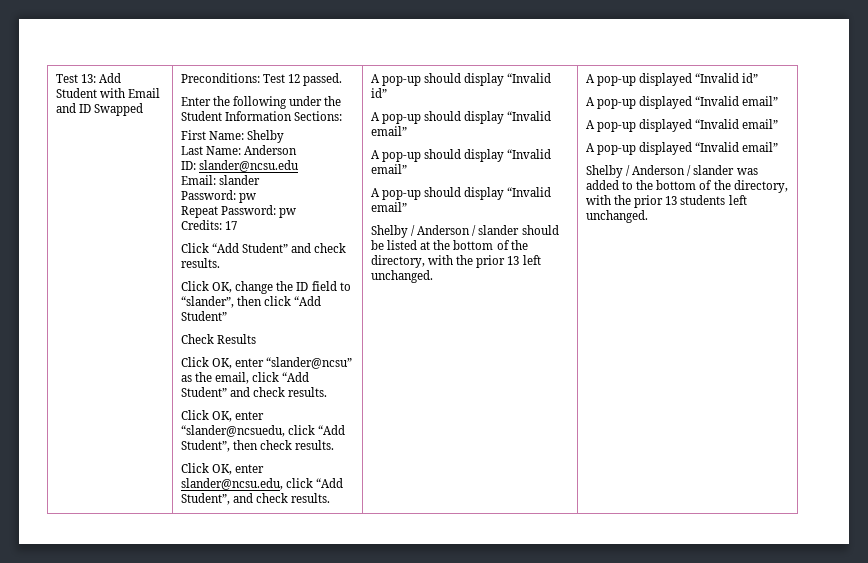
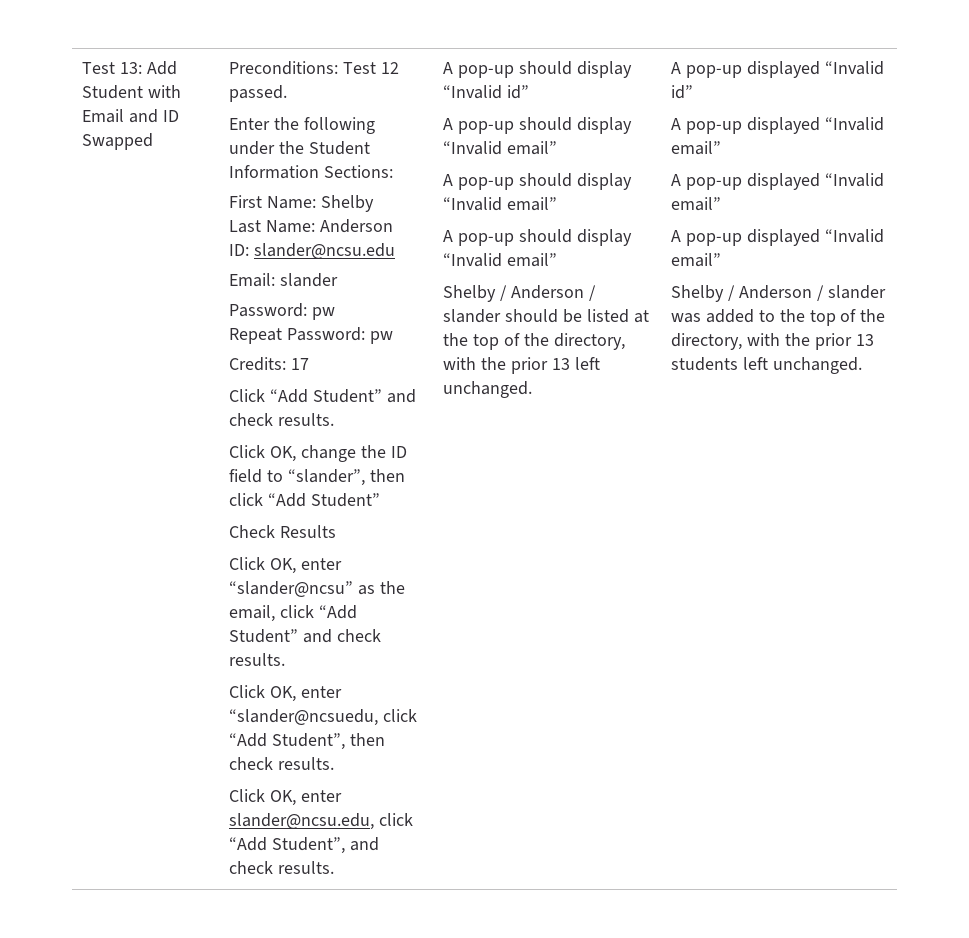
- Shelby / Anderson / slander should be listed at the bottom of the directory, with the prior 13 left unchanged.
+ Shelby / Anderson / slander should be listed at the top of the directory, with the prior 13 left unchanged.
- Shelby / Anderson / slander was added to the bottom of the directory, with the prior 13 students left unchanged.
+ Shelby / Anderson / slander was added to the top of the directory, with the prior 13 students left unchanged.

